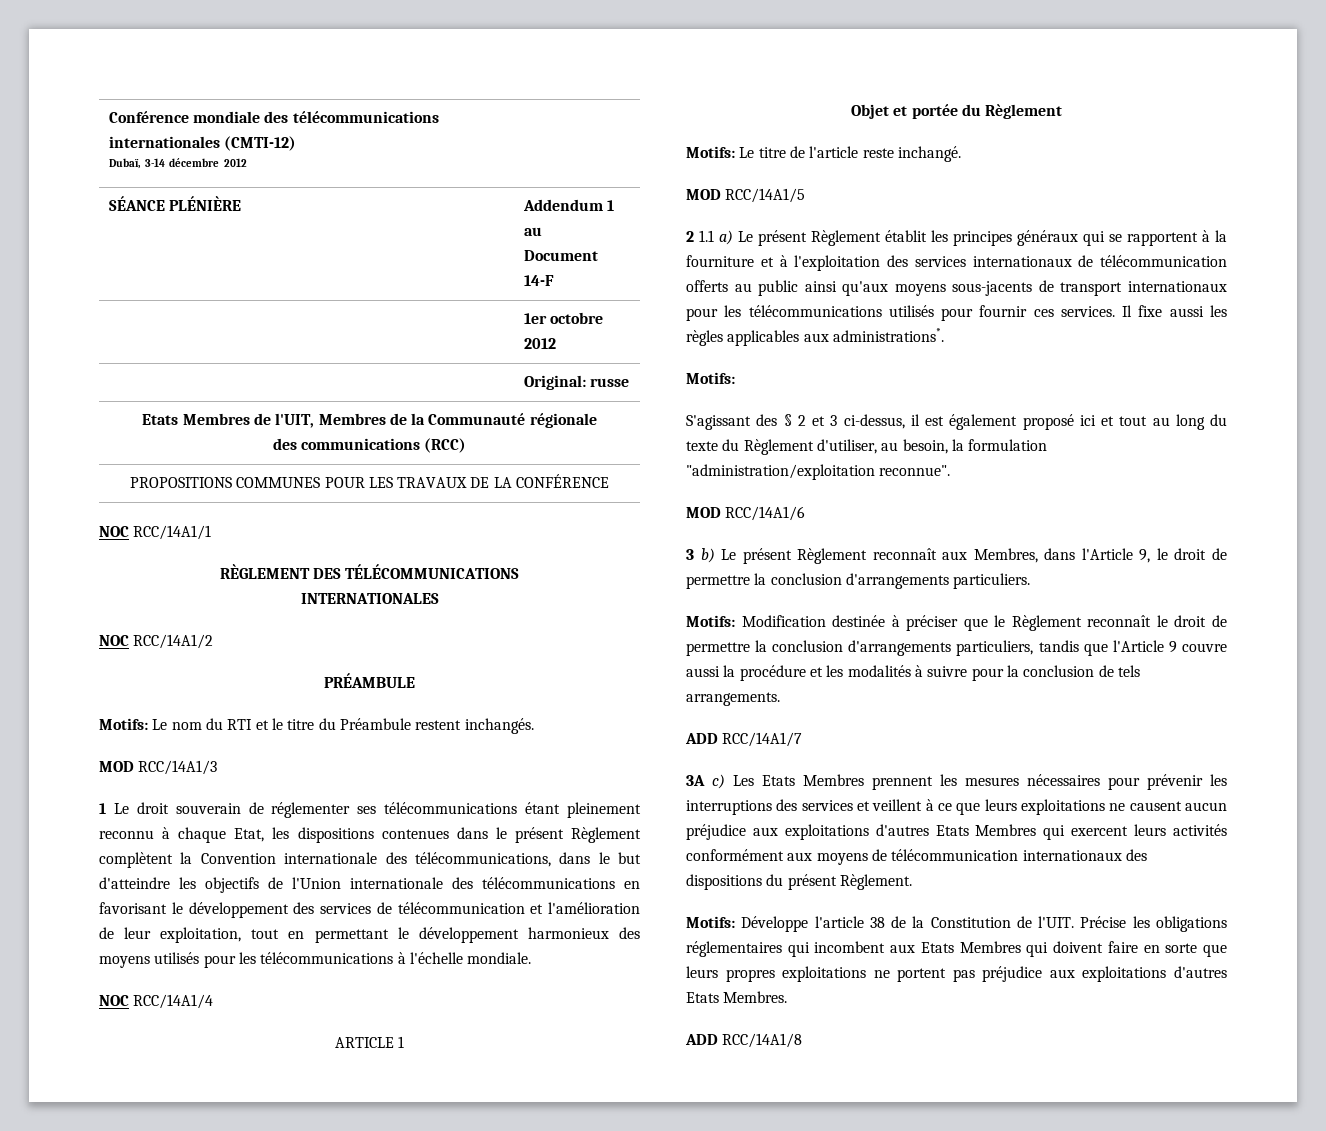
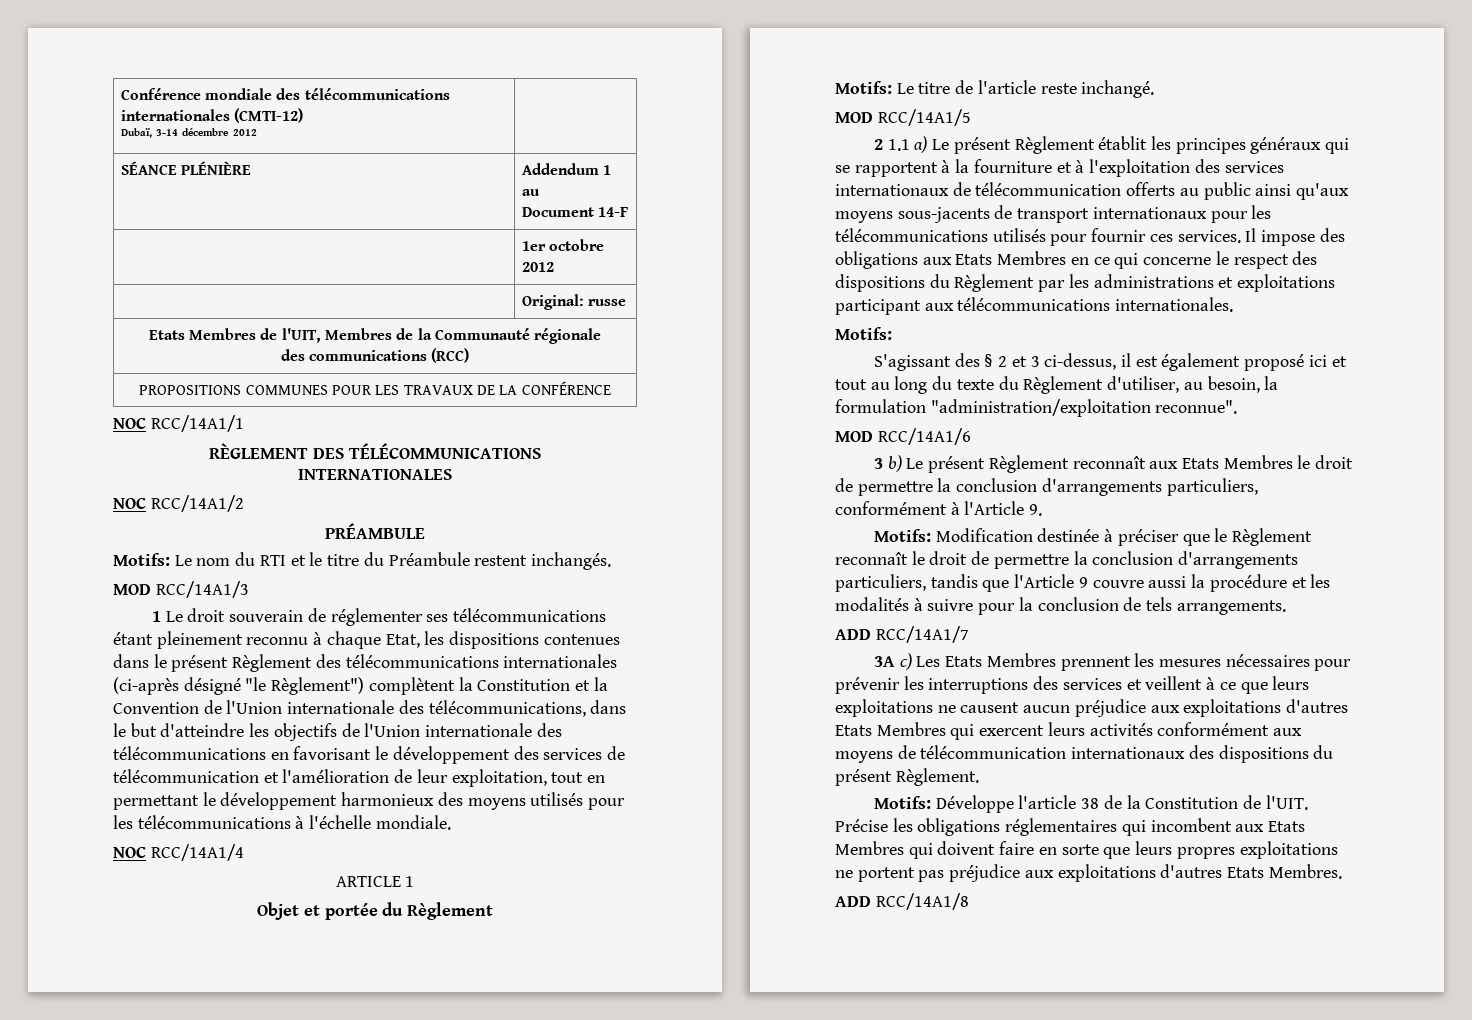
- 1 Le droit souverain de réglementer ses télécommunications étant pleinement reconnu à chaque Etat, les dispositions contenues dans le présent Règlement complètent la Convention internationale des télécommunications, dans le but d'atteindre les objectifs de l'Union internationale des télécommunications en favorisant le développement des services de télécommunication et l'amélioration de leur exploitation, tout en permettant le développement harmonieux des moyens utilisés pour les télécommunications à l'échelle mondiale.
+ 1 Le droit souverain de réglementer ses télécommunications étant pleinement reconnu à chaque Etat, les dispositions contenues dans le présent Règlement des télécommunications internationales (ci-après désigné "le Règlement") complètent la Constitution et la Convention de l'Union internationale des télécommunications, dans le but d'atteindre les objectifs de l'Union internationale des télécommunications en favorisant le développement des services de télécommunication et l'amélioration de leur exploitation, tout en permettant le développement harmonieux des moyens utilisés pour les télécommunications à l'échelle mondiale.
- Il fixe aussi les règles applicables aux administrations*.
+ Il impose des obligations aux Etats Membres en ce qui concerne le respect des dispositions du Règlement par les administrations et exploitations participant aux télécommunications internationales.
- 3 b) Le présent Règlement reconnaît aux Membres, dans l'Article 9, le droit de permettre la conclusion d'arrangements particuliers.
+ 3 b) Le présent Règlement reconnaît aux Etats Membres le droit de permettre la conclusion d'arrangements particuliers, conformément à l'Article 9.

